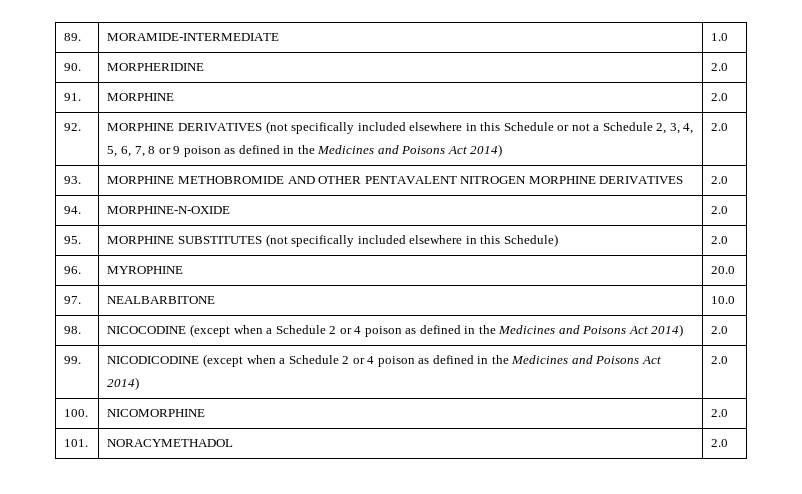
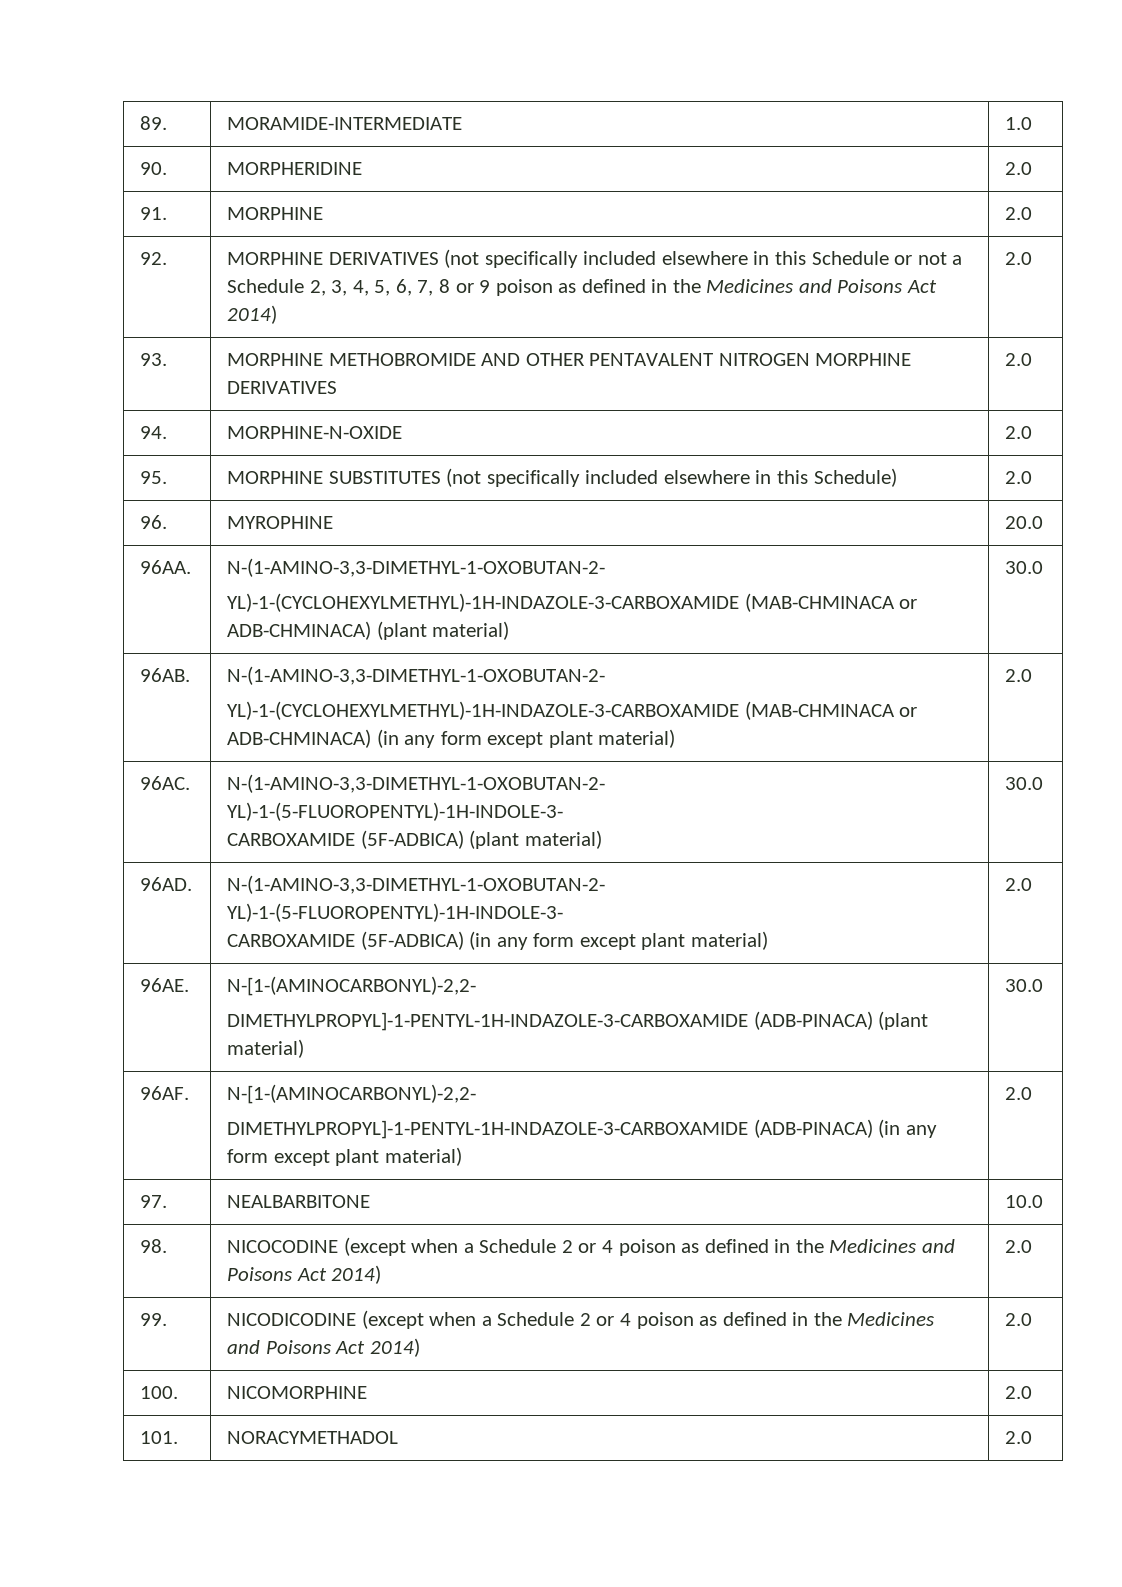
+ 96AA. | N-(1-AMINO-3,3-DIMETHYL-1-OXOBUTAN-2-
+ YL)-1-(CYCLOHEXYLMETHYL)-1H-INDAZOLE-3-CARBOXAMIDE (MAB-CHMINACA or ADB-CHMINACA) (plant material) | 30.0
+ 96AB. | N-(1-AMINO-3,3-DIMETHYL-1-OXOBUTAN-2-
+ YL)-1-(CYCLOHEXYLMETHYL)-1H-INDAZOLE-3-CARBOXAMIDE (MAB-CHMINACA or ADB-CHMINACA) (in any form except plant material) | 2.0
+ 96AC. | N-(1-AMINO-3,3-DIMETHYL-1-OXOBUTAN-2-
+ YL)-1-(5-FLUOROPENTYL)-1H-INDOLE-3-
+ CARBOXAMIDE (5F-ADBICA) (plant material) | 30.0
+ 96AD. | N-(1-AMINO-3,3-DIMETHYL-1-OXOBUTAN-2-
+ YL)-1-(5-FLUOROPENTYL)-1H-INDOLE-3-
+ CARBOXAMIDE (5F-ADBICA) (in any form except plant material) | 2.0
+ 96AE. | N-[1-(AMINOCARBONYL)-2,2-
+ DIMETHYLPROPYL]-1-PENTYL-1H-INDAZOLE-3-CARBOXAMIDE (ADB-PINACA) (plant material) | 30.0
+ 96AF. | N-[1-(AMINOCARBONYL)-2,2-
+ DIMETHYLPROPYL]-1-PENTYL-1H-INDAZOLE-3-CARBOXAMIDE (ADB-PINACA) (in any form except plant material) | 2.0

